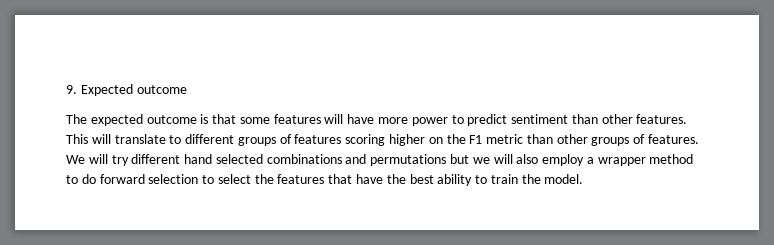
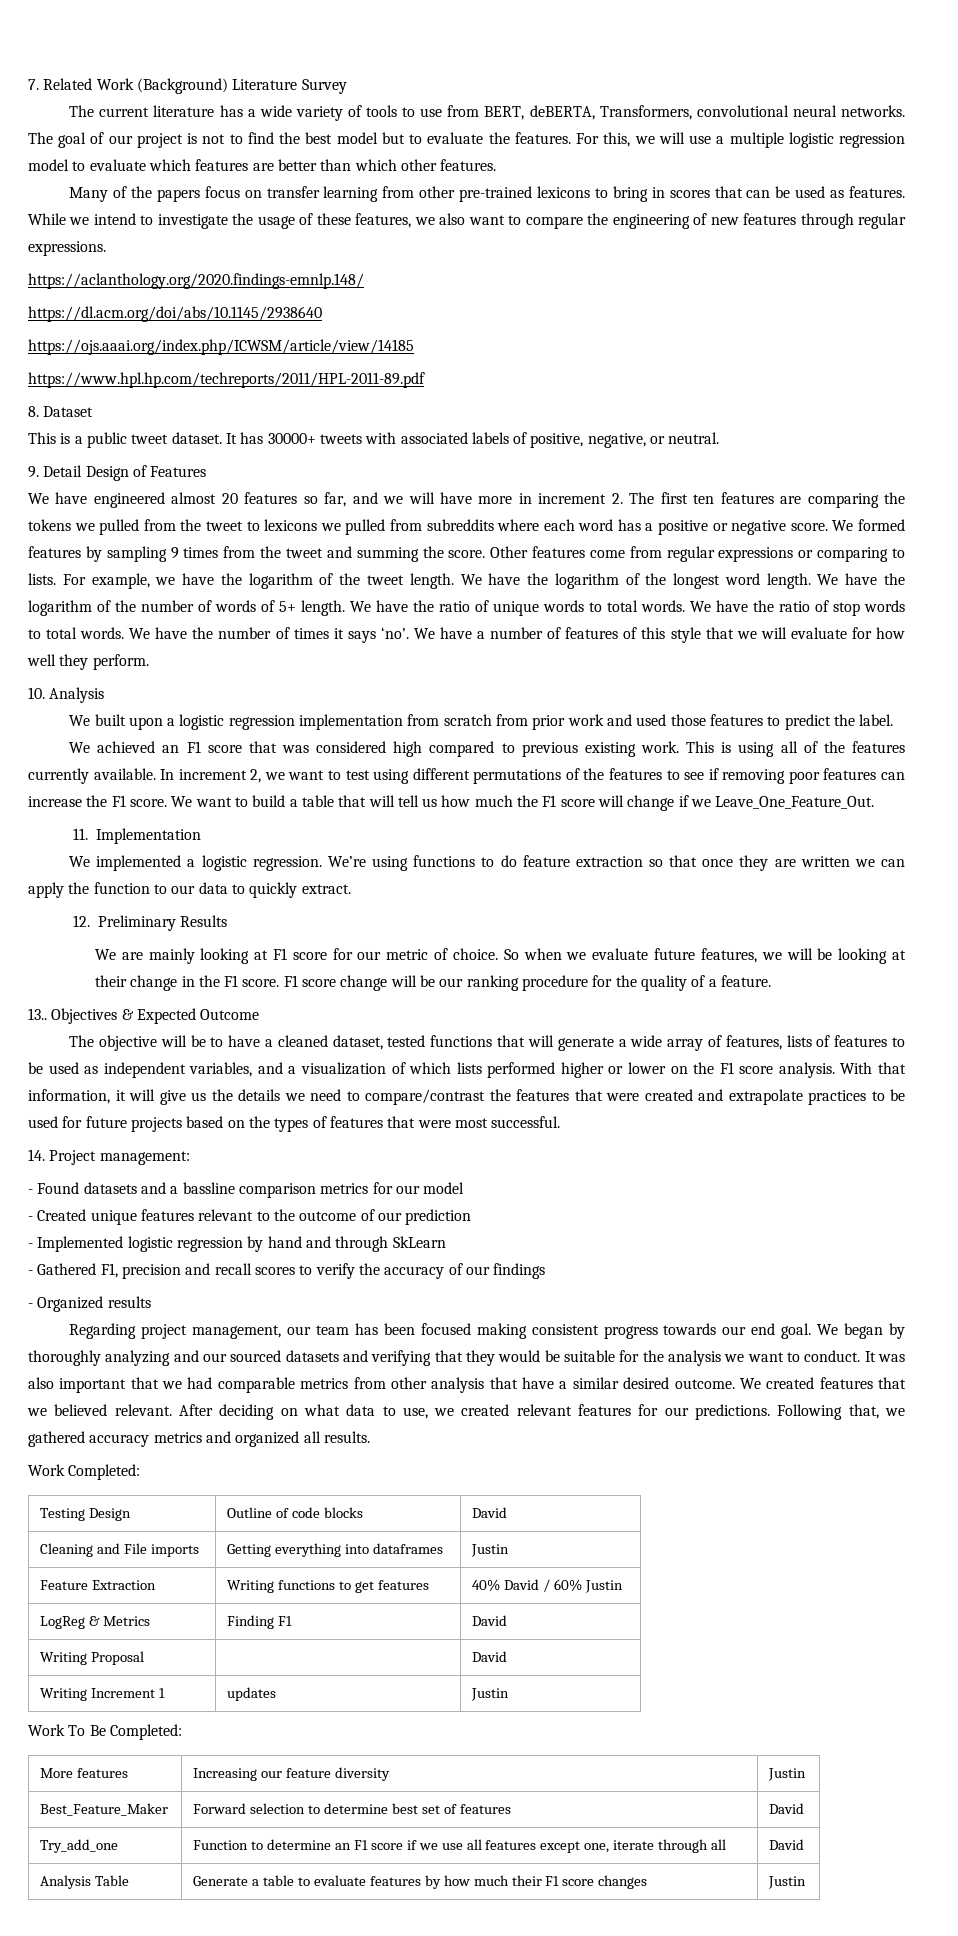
- 9. Expected outcome
- The expected outcome is that some features will have more power to predict sentiment than other features. This will translate to different groups of features scoring higher on the F1 metric than other groups of features. We will try different hand selected combinations and permutations but we will also employ a wrapper method to do forward selection to select the features that have the best ability to train the model.
+ 7. Related Work (Background) Literature Survey
+ The current literature has a wide variety of tools to use from BERT, deBERTA, Transformers, convolutional neural networks. The goal of our project is not to find the best model but to evaluate the features. For this, we will use a multiple logistic regression model to evaluate which features are better than which other features.
+ Many of the papers focus on transfer learning from other pre-trained lexicons to bring in scores that can be used as features. While we intend to investigate the usage of these features, we also want to compare the engineering of new features through regular expressions.
+ https://aclanthology.org/2020.findings-emnlp.148/
+ https://dl.acm.org/doi/abs/10.1145/2938640
+ https://ojs.aaai.org/index.php/ICWSM/article/view/14185
+ https://www.hpl.hp.com/techreports/2011/HPL-2011-89.pdf
+ 8. Dataset
+ This is a public tweet dataset. It has 30000+ tweets with associated labels of positive, negative, or neutral.
+ 9. Detail Design of Features
+ We have engineered almost 20 features so far, and we will have more in increment 2. The first ten features are comparing the tokens we pulled from the tweet to lexicons we pulled from subreddits where each word has a positive or negative score. We formed features by sampling 9 times from the tweet and summing the score. Other features come from regular expressions or comparing to lists. For example, we have the logarithm of the tweet length. We have the logarithm of the longest word length. We have the logarithm of the number of words of 5+ length. We have the ratio of unique words to total words. We have the ratio of stop words to total words. We have the number of times it says ‘no’. We have a number of features of this style that we will evaluate for how well they perform.
+ 10. Analysis
+ We built upon a logistic regression implementation from scratch from prior work and used those features to predict the label.
+ We achieved an F1 score that was considered high compared to previous existing work. This is using all of the features currently available. In increment 2, we want to test using different permutations of the features to see if removing poor features can increase the F1 score. We want to build a table that will tell us how much the F1 score will change if we Leave_One_Feature_Out.
+ 11. Implementation
+ We implemented a logistic regression. We’re using functions to do feature extraction so that once they are written we can apply the function to our data to quickly extract.
+ 12. Preliminary Results
+ We are mainly looking at F1 score for our metric of choice. So when we evaluate future features, we will be looking at their change in the F1 score. F1 score change will be our ranking procedure for the quality of a feature.
+ 13.. Objectives & Expected Outcome
+ The objective will be to have a cleaned dataset, tested functions that will generate a wide array of features, lists of features to be used as independent variables, and a visualization of which lists performed higher or lower on the F1 score analysis. With that information, it will give us the details we need to compare/contrast the features that were created and extrapolate practices to be used for future projects based on the types of features that were most successful.
+ 14. Project management:
+ - Found datasets and a bassline comparison metrics for our model
+ - Created unique features relevant to the outcome of our prediction
+ - Implemented logistic regression by hand and through SkLearn
+ - Gathered F1, precision and recall scores to verify the accuracy of our findings
+ - Organized results
+ Regarding project management, our team has been focused making consistent progress towards our end goal. We began by thoroughly analyzing and our sourced datasets and verifying that they would be suitable for the analysis we want to conduct. It was also important that we had comparable metrics from other analysis that have a similar desired outcome. We created features that we believed relevant. After deciding on what data to use, we created relevant features for our predictions. Following that, we gathered accuracy metrics and organized all results.
+ Work Completed:
+ Testing Design | Outline of code blocks | David
+ Cleaning and File imports | Getting everything into dataframes | Justin
+ Feature Extraction | Writing functions to get features | 40% David / 60% Justin
+ LogReg & Metrics | Finding F1 | David
+ Writing Proposal | | David
+ Writing Increment 1 | updates | Justin
+ Work To Be Completed:
+ More features | Increasing our feature diversity | Justin
+ Best_Feature_Maker | Forward selection to determine best set of features | David
+ Try_add_one | Function to determine an F1 score if we use all features except one, iterate through all | David
+ Analysis Table | Generate a table to evaluate features by how much their F1 score changes | Justin

